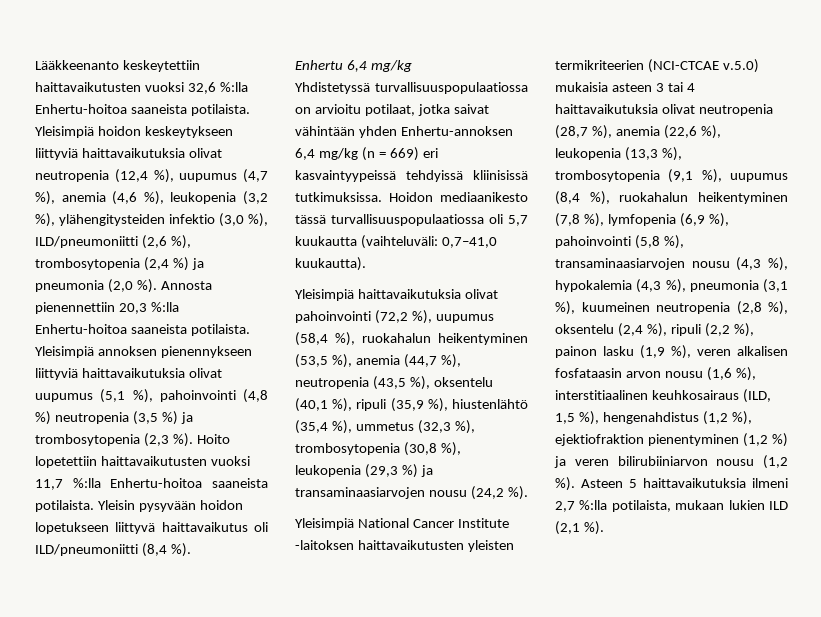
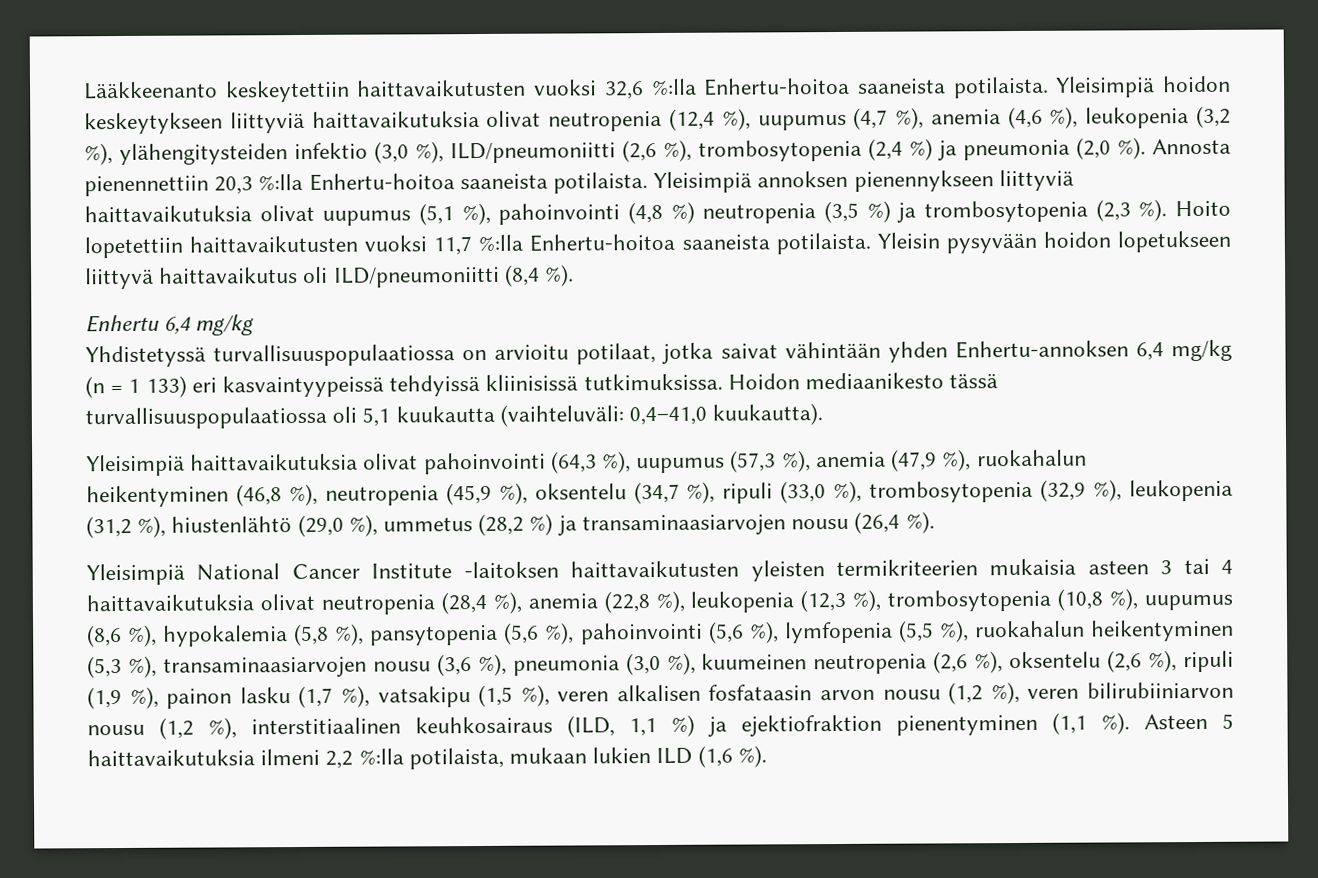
- Yhdistetyssä turvallisuuspopulaatiossa on arvioitu potilaat, jotka saivat vähintään yhden Enhertu-annoksen 6,4 mg/kg (n = 669) eri kasvaintyypeissä tehdyissä kliinisissä tutkimuksissa.
+ Yhdistetyssä turvallisuuspopulaatiossa on arvioitu potilaat, jotka saivat vähintään yhden Enhertu-annoksen 6,4 mg/kg (n = 1 133) eri kasvaintyypeissä tehdyissä kliinisissä tutkimuksissa.
- Hoidon mediaanikesto tässä turvallisuuspopulaatiossa oli 5,7 kuukautta (vaihteluväli: 0,7–41,0 kuukautta).
+ Hoidon mediaanikesto tässä turvallisuuspopulaatiossa oli 5,1 kuukautta (vaihteluväli: 0,4–41,0 kuukautta).
- Yleisimpiä haittavaikutuksia olivat pahoinvointi (72,2 %), uupumus (58,4 %), ruokahalun heikentyminen (53,5 %), anemia (44,7 %), neutropenia (43,5 %), oksentelu (40,1 %), ripuli (35,9 %), hiustenlähtö (35,4 %), ummetus (32,3 %), trombosytopenia (30,8 %), leukopenia (29,3 %) ja transaminaasiarvojen nousu (24,2 %).
+ Yleisimpiä haittavaikutuksia olivat pahoinvointi (64,3 %), uupumus (57,3 %), anemia (47,9 %), ruokahalun heikentyminen (46,8 %), neutropenia (45,9 %), oksentelu (34,7 %), ripuli (33,0 %), trombosytopenia (32,9 %), leukopenia (31,2 %), hiustenlähtö (29,0 %), ummetus (28,2 %) ja transaminaasiarvojen nousu (26,4 %).
- Yleisimpiä National Cancer Institute -laitoksen haittavaikutusten yleisten termikriteerien (NCI-CTCAE v.5.0) mukaisia asteen 3 tai 4 haittavaikutuksia olivat neutropenia (28,7 %), anemia (22,6 %), leukopenia (13,3 %), trombosytopenia (9,1 %), uupumus (8,4 %), ruokahalun heikentyminen (7,8 %), lymfopenia (6,9 %), pahoinvointi (5,8 %), transaminaasiarvojen nousu (4,3 %), hypokalemia (4,3 %), pneumonia (3,1 %), kuumeinen neutropenia (2,8 %), oksentelu (2,4 %), ripuli (2,2 %), painon lasku (1,9 %), veren alkalisen fosfataasin arvon nousu (1,6 %), interstitiaalinen keuhkosairaus (ILD, 1,5 %), hengenahdistus (1,2 %), ejektiofraktion pienentyminen (1,2 %) ja veren bilirubiiniarvon nousu (1,2 %).
+ Yleisimpiä National Cancer Institute -laitoksen haittavaikutusten yleisten termikriteerien mukaisia asteen 3 tai 4 haittavaikutuksia olivat neutropenia (28,4 %), anemia (22,8 %), leukopenia (12,3 %), trombosytopenia (10,8 %), uupumus (8,6 %), hypokalemia (5,8 %), pansytopenia (5,6 %), pahoinvointi (5,6 %), lymfopenia (5,5 %), ruokahalun heikentyminen (5,3 %), transaminaasiarvojen nousu (3,6 %), pneumonia (3,0 %), kuumeinen neutropenia (2,6 %), oksentelu (2,6 %), ripuli (1,9 %), painon lasku (1,7 %), vatsakipu (1,5 %), veren alkalisen fosfataasin arvon nousu (1,2 %), veren bilirubiiniarvon nousu (1,2 %), interstitiaalinen keuhkosairaus (ILD, 1,1 %) ja ejektiofraktion pienentyminen (1,1 %).
- Asteen 5 haittavaikutuksia ilmeni 2,7 %:lla potilaista, mukaan lukien ILD (2,1 %).
+ Asteen 5 haittavaikutuksia ilmeni 2,2 %:lla potilaista, mukaan lukien ILD (1,6 %).

